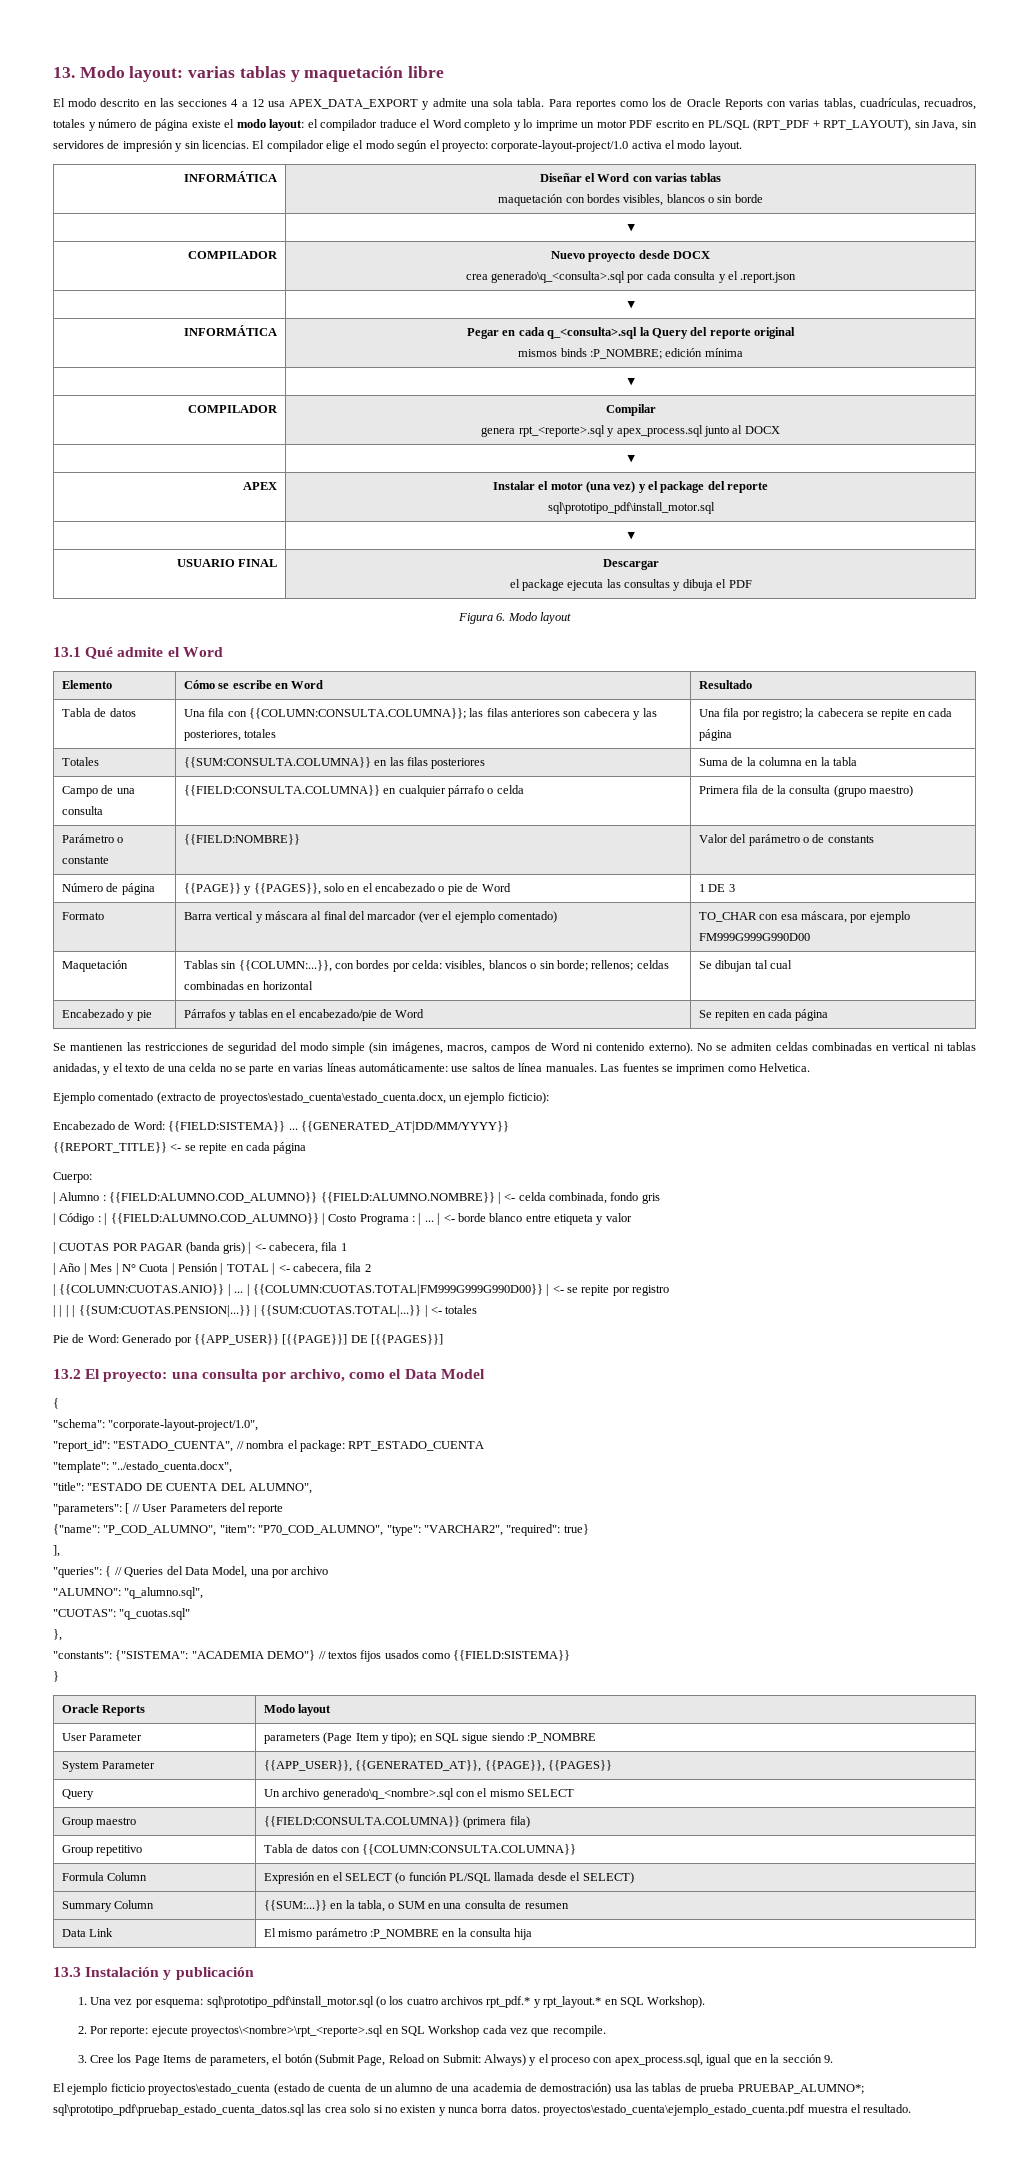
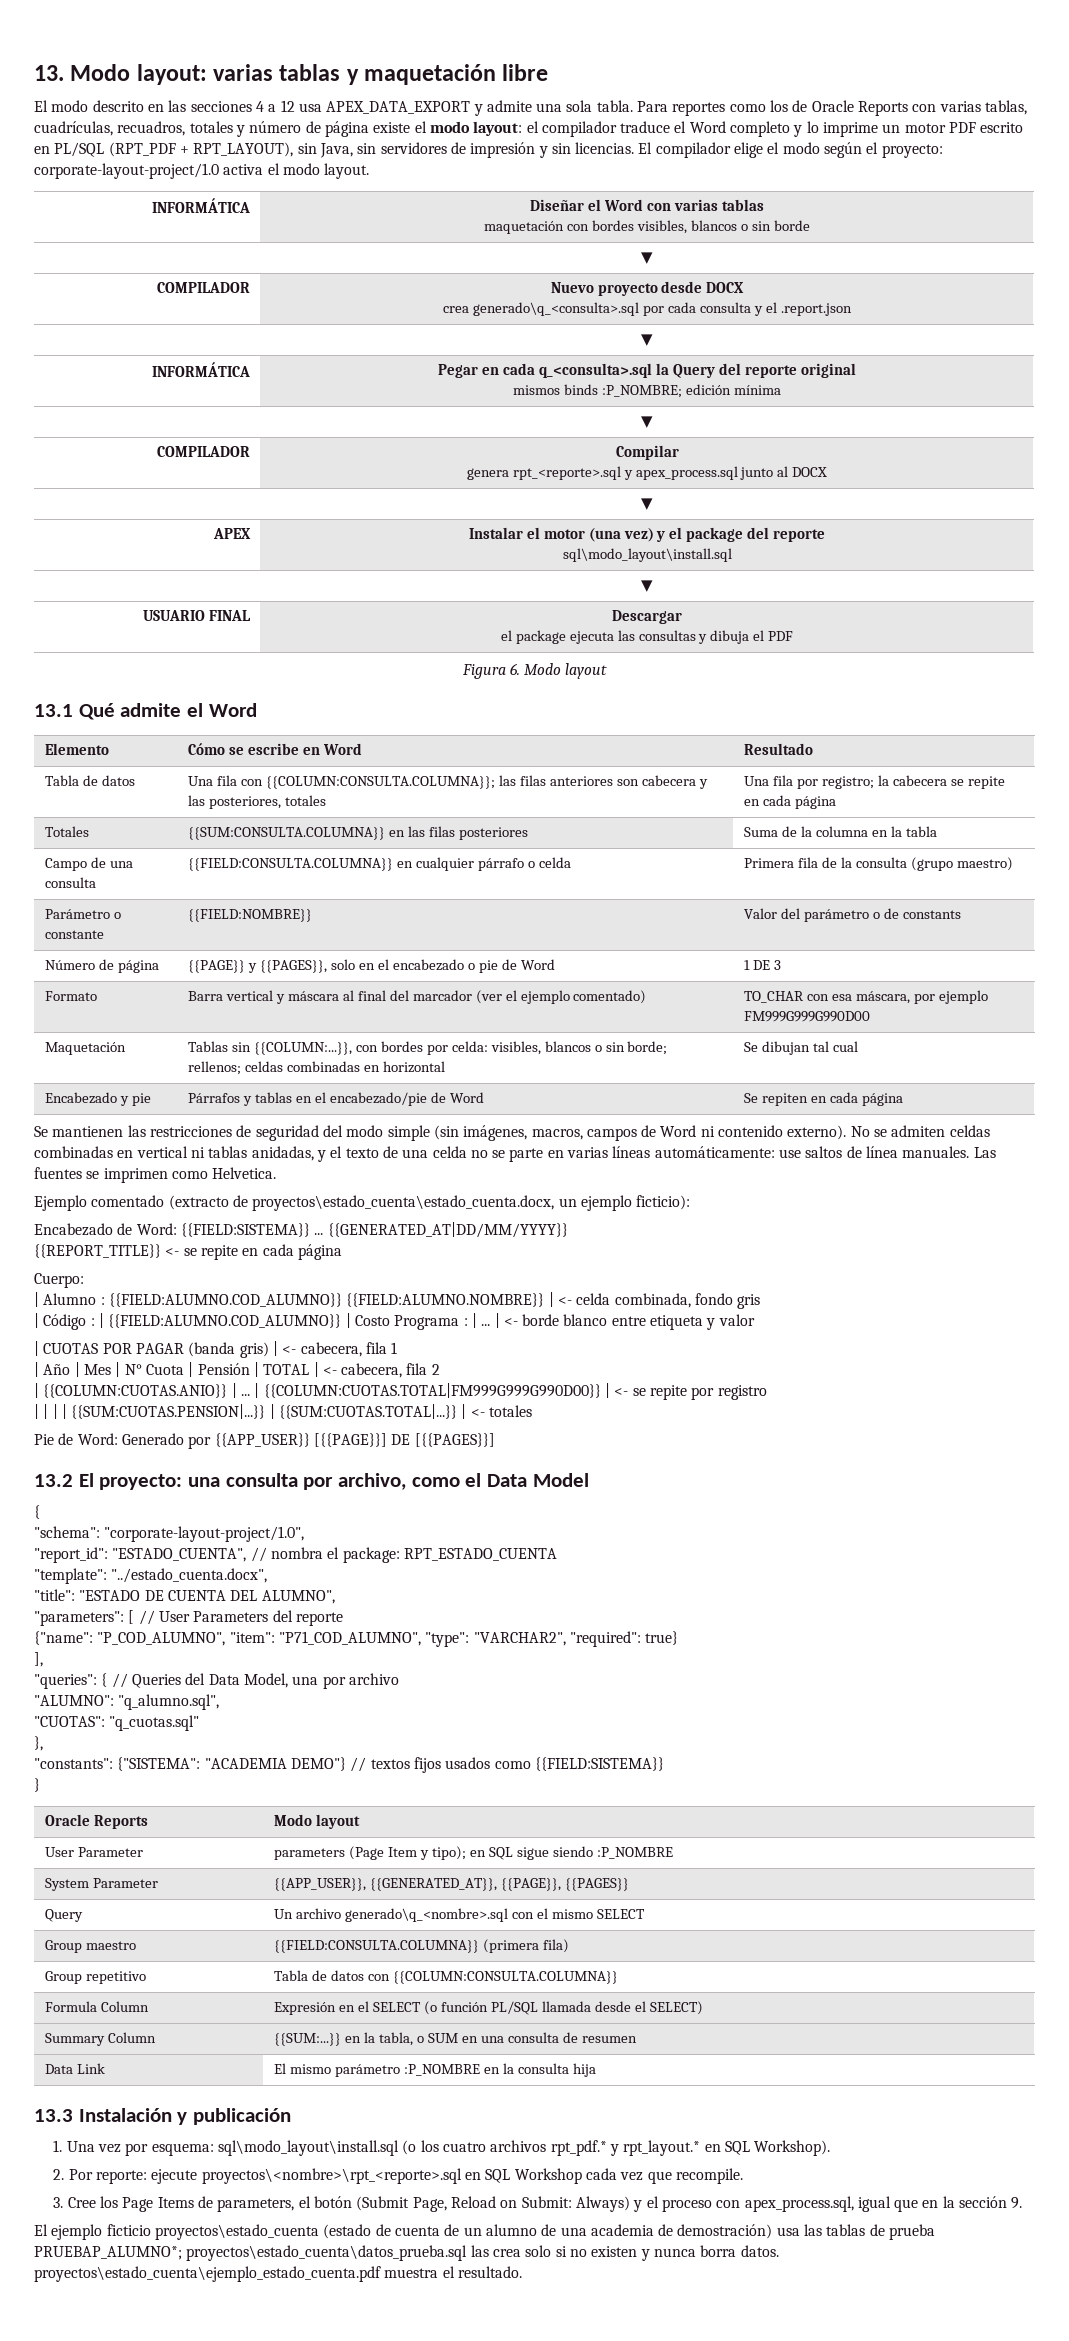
  APEX | Instalar el motor (una vez) y el package del reporte
- sql\prototipo_pdf\install_motor.sql
+ sql\modo_layout\install.sql
- {"name": "P_COD_ALUMNO", "item": "P70_COD_ALUMNO", "type": "VARCHAR2", "required": true}
+ {"name": "P_COD_ALUMNO", "item": "P71_COD_ALUMNO", "type": "VARCHAR2", "required": true}
- 1. Una vez por esquema: sql\prototipo_pdf\install_motor.sql (o los cuatro archivos rpt_pdf.* y rpt_layout.* en SQL Workshop).
+ 1. Una vez por esquema: sql\modo_layout\install.sql (o los cuatro archivos rpt_pdf.* y rpt_layout.* en SQL Workshop).
- El ejemplo ficticio proyectos\estado_cuenta (estado de cuenta de un alumno de una academia de demostración) usa las tablas de prueba PRUEBAP_ALUMNO*; sql\prototipo_pdf\pruebap_estado_cuenta_datos.sql las crea solo si no existen y nunca borra datos. proyectos\estado_cuenta\ejemplo_estado_cuenta.pdf muestra el resultado.
+ El ejemplo ficticio proyectos\estado_cuenta (estado de cuenta de un alumno de una academia de demostración) usa las tablas de prueba PRUEBAP_ALUMNO*; proyectos\estado_cuenta\datos_prueba.sql las crea solo si no existen y nunca borra datos. proyectos\estado_cuenta\ejemplo_estado_cuenta.pdf muestra el resultado.

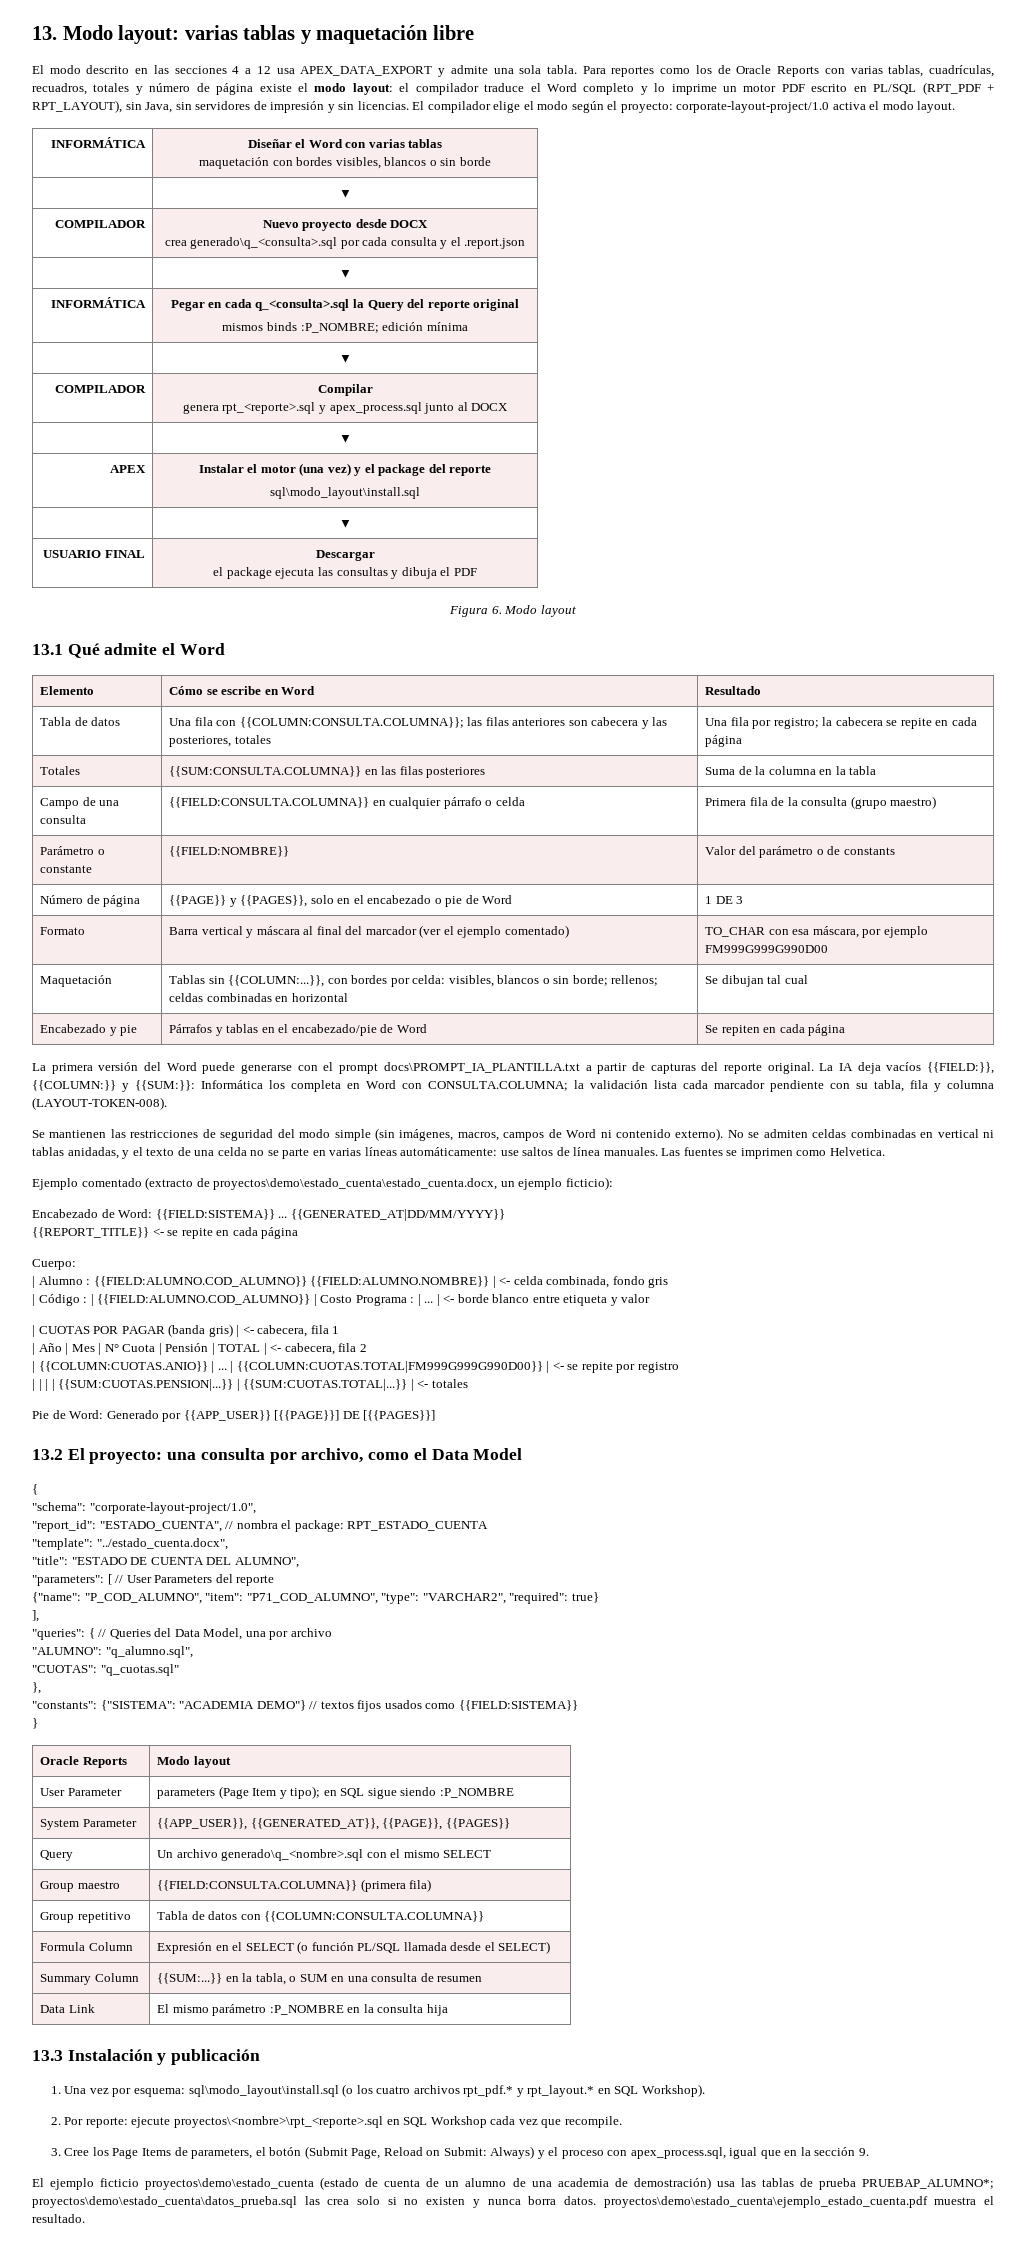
+ La primera versión del Word puede generarse con el prompt docs\PROMPT_IA_PLANTILLA.txt a partir de capturas del reporte original. La IA deja vacíos {{FIELD:}}, {{COLUMN:}} y {{SUM:}}: Informática los completa en Word con CONSULTA.COLUMNA; la validación lista cada marcador pendiente con su tabla, fila y columna (LAYOUT-TOKEN-008).
- Ejemplo comentado (extracto de proyectos\estado_cuenta\estado_cuenta.docx, un ejemplo ficticio):
+ Ejemplo comentado (extracto de proyectos\demo\estado_cuenta\estado_cuenta.docx, un ejemplo ficticio):
- El ejemplo ficticio proyectos\estado_cuenta (estado de cuenta de un alumno de una academia de demostración) usa las tablas de prueba PRUEBAP_ALUMNO*; proyectos\estado_cuenta\datos_prueba.sql las crea solo si no existen y nunca borra datos. proyectos\estado_cuenta\ejemplo_estado_cuenta.pdf muestra el resultado.
+ El ejemplo ficticio proyectos\demo\estado_cuenta (estado de cuenta de un alumno de una academia de demostración) usa las tablas de prueba PRUEBAP_ALUMNO*; proyectos\demo\estado_cuenta\datos_prueba.sql las crea solo si no existen y nunca borra datos. proyectos\demo\estado_cuenta\ejemplo_estado_cuenta.pdf muestra el resultado.

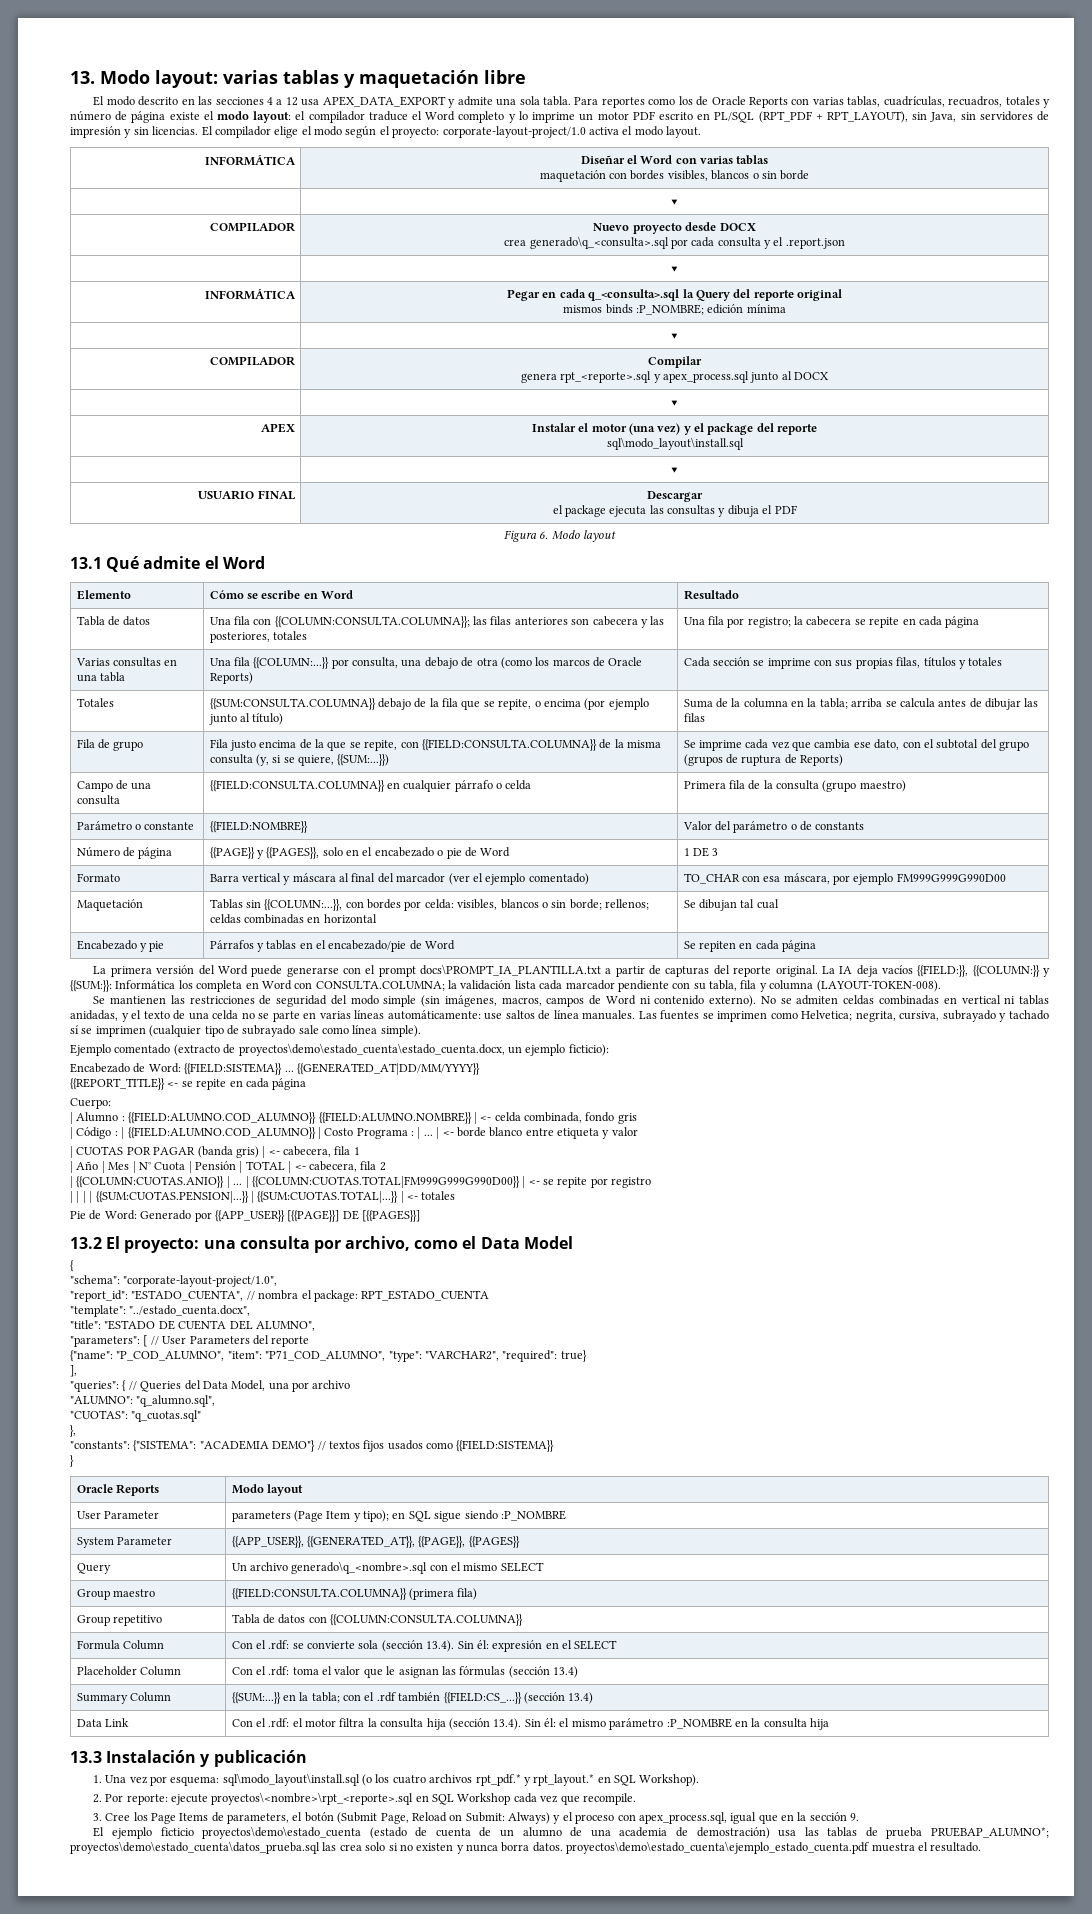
- Totales | {{SUM:CONSULTA.COLUMNA}} en las filas posteriores | Suma de la columna en la tabla
+ Varias consultas en una tabla | Una fila {{COLUMN:...}} por consulta, una debajo de otra (como los marcos de Oracle Reports) | Cada sección se imprime con sus propias filas, títulos y totales
+ Totales | {{SUM:CONSULTA.COLUMNA}} debajo de la fila que se repite, o encima (por ejemplo junto al título) | Suma de la columna en la tabla; arriba se calcula antes de dibujar las filas
+ Fila de grupo | Fila justo encima de la que se repite, con {{FIELD:CONSULTA.COLUMNA}} de la misma consulta (y, si se quiere, {{SUM:...}}) | Se imprime cada vez que cambia ese dato, con el subtotal del grupo (grupos de ruptura de Reports)
- Las fuentes se imprimen como Helvetica.
+ Las fuentes se imprimen como Helvetica; negrita, cursiva, subrayado y tachado sí se imprimen (cualquier tipo de subrayado sale como línea simple).
- Formula Column | Expresión en el SELECT (o función PL/SQL llamada desde el SELECT)
+ Formula Column | Con el .rdf: se convierte sola (sección 13.4). Sin él: expresión en el SELECT
+ Placeholder Column | Con el .rdf: toma el valor que le asignan las fórmulas (sección 13.4)
- Summary Column | {{SUM:...}} en la tabla, o SUM en una consulta de resumen
- Data Link | El mismo parámetro :P_NOMBRE en la consulta hija
+ Summary Column | {{SUM:...}} en la tabla; con el .rdf también {{FIELD:CS_...}} (sección 13.4)
+ Data Link | Con el .rdf: el motor filtra la consulta hija (sección 13.4). Sin él: el mismo parámetro :P_NOMBRE en la consulta hija

